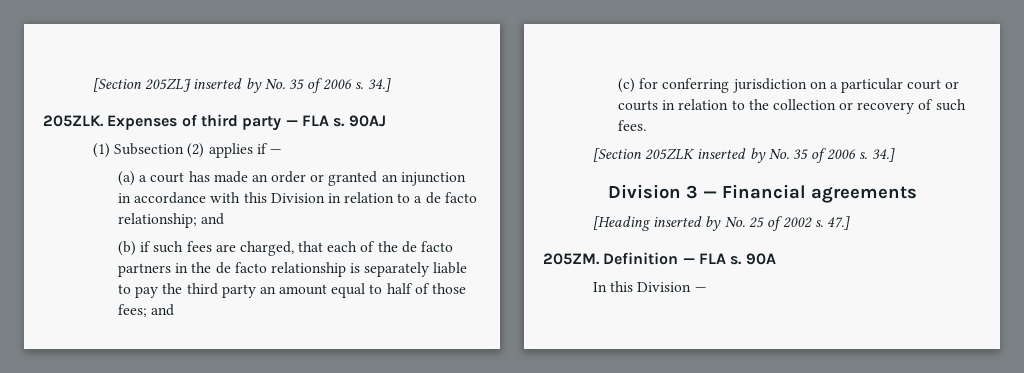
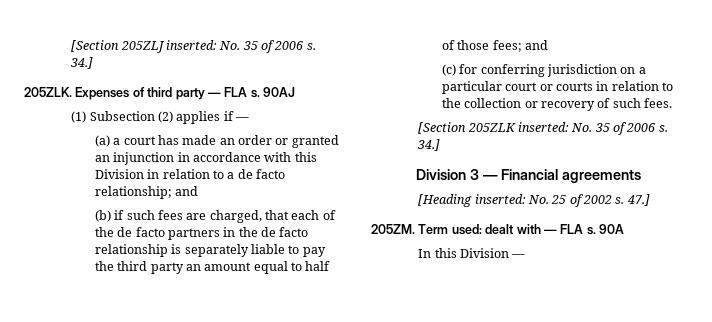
- [Section 205ZLJ inserted by No. 35 of 2006 s.
+ [Section 205ZLJ inserted: No. 35 of 2006 s.
- [Section 205ZLK inserted by No. 35 of 2006 s.
+ [Section 205ZLK inserted: No. 35 of 2006 s.
- [Heading inserted by No. 25 of 2002 s.
+ [Heading inserted: No. 25 of 2002 s.
- Definition — FLA s.
+ Term used: dealt with — FLA s.

